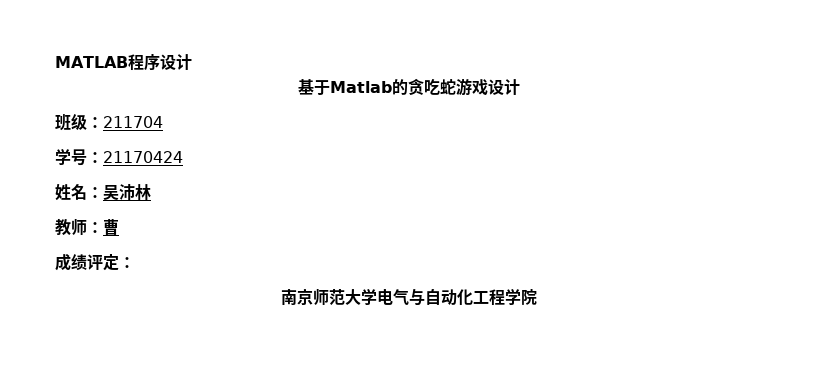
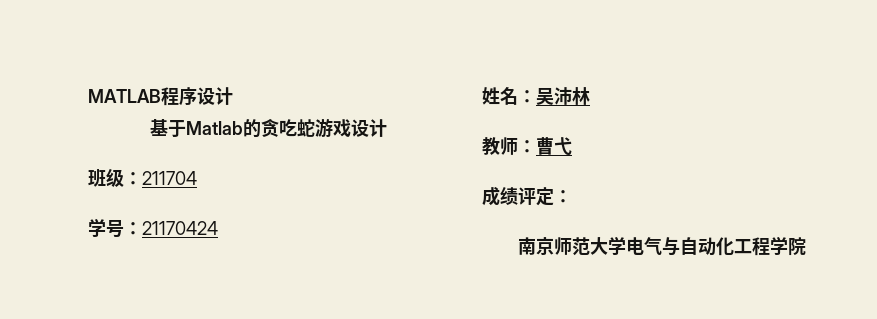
- 教师：曹
+ 教师：曹弋

